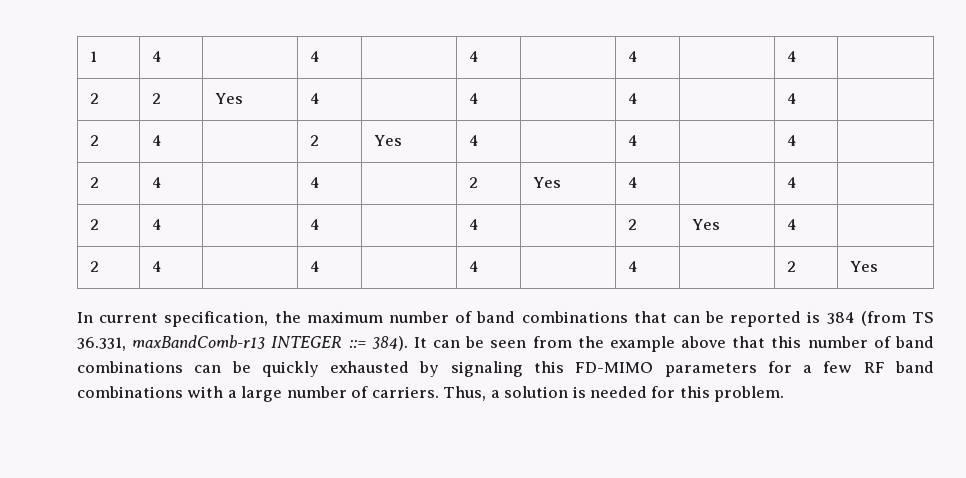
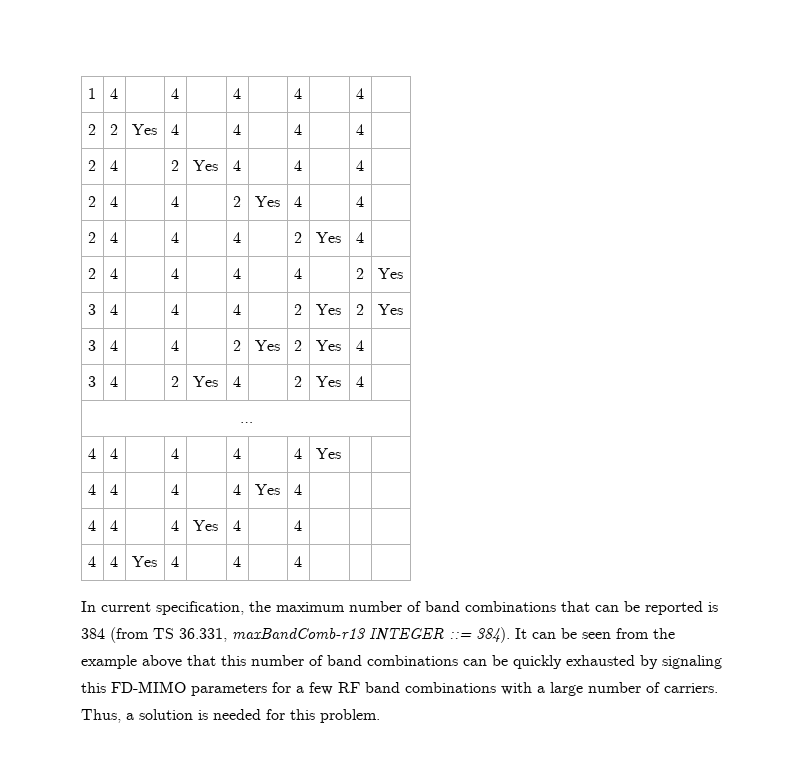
+ 3 | 4 | | 4 | | 4 | | 2 | Yes | 2 | Yes
+ 3 | 4 | | 4 | | 2 | Yes | 2 | Yes | 4 |
+ 3 | 4 | | 2 | Yes | 4 | | 2 | Yes | 4 |
+ …
+ 4 | 4 | | 4 | | 4 | | 4 | Yes | |
+ 4 | 4 | | 4 | | 4 | Yes | 4 | | |
+ 4 | 4 | | 4 | Yes | 4 | | 4 | | |
+ 4 | 4 | Yes | 4 | | 4 | | 4 | | |

